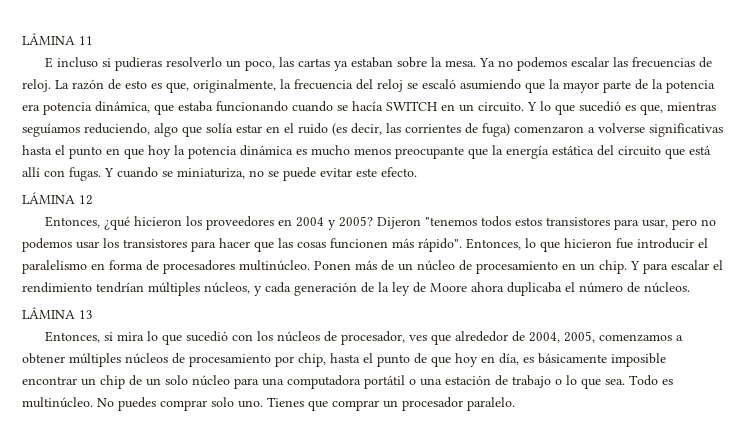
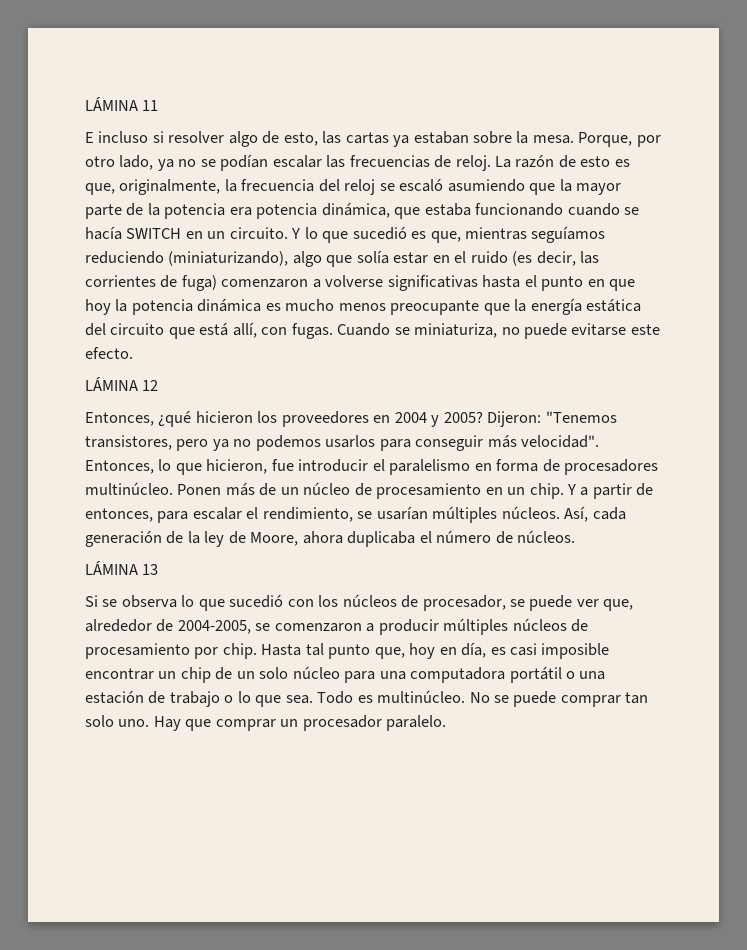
- E incluso si pudieras resolverlo un poco, las cartas ya estaban sobre la mesa.
+ E incluso si resolver algo de esto, las cartas ya estaban sobre la mesa.
- Ya no podemos escalar las frecuencias de reloj.
+ Porque, por otro lado, ya no se podían escalar las frecuencias de reloj.
- Y lo que sucedió es que, mientras seguíamos reduciendo, algo que solía estar en el ruido (es decir, las corrientes de fuga) comenzaron a volverse significativas hasta el punto en que hoy la potencia dinámica es mucho menos preocupante que la energía estática del circuito que está allí con fugas.
+ Y lo que sucedió es que, mientras seguíamos reduciendo (miniaturizando), algo que solía estar en el ruido (es decir, las corrientes de fuga) comenzaron a volverse significativas hasta el punto en que hoy la potencia dinámica es mucho menos preocupante que la energía estática del circuito que está allí, con fugas.
- Y cuando se miniaturiza, no se puede evitar este efecto.
+ Cuando se miniaturiza, no puede evitarse este efecto.
- Dijeron "tenemos todos estos transistores para usar, pero no podemos usar los transistores para hacer que las cosas funcionen más rápido".
+ Dijeron: "Tenemos transistores, pero ya no podemos usarlos para conseguir más velocidad".
- Entonces, lo que hicieron fue introducir el paralelismo en forma de procesadores multinúcleo.
+ Entonces, lo que hicieron, fue introducir el paralelismo en forma de procesadores multinúcleo.
- Y para escalar el rendimiento tendrían múltiples núcleos, y cada generación de la ley de Moore ahora duplicaba el número de núcleos.
+ Y a partir de entonces, para escalar el rendimiento, se usarían múltiples núcleos. Así, cada generación de la ley de Moore, ahora duplicaba el número de núcleos.
- Entonces, si mira lo que sucedió con los núcleos de procesador, ves que alrededor de 2004, 2005, comenzamos a obtener múltiples núcleos de procesamiento por chip, hasta el punto de que hoy en día, es básicamente imposible encontrar un chip de un solo núcleo para una computadora portátil o una estación de trabajo o lo que sea.
+ Si se observa lo que sucedió con los núcleos de procesador, se puede ver que, alrededor de 2004-2005, se comenzaron a producir múltiples núcleos de procesamiento por chip. Hasta tal punto que, hoy en día, es casi imposible encontrar un chip de un solo núcleo para una computadora portátil o una estación de trabajo o lo que sea.
- No puedes comprar solo uno.
+ No se puede comprar tan solo uno.
- Tienes que comprar un procesador paralelo.
+ Hay que comprar un procesador paralelo.

